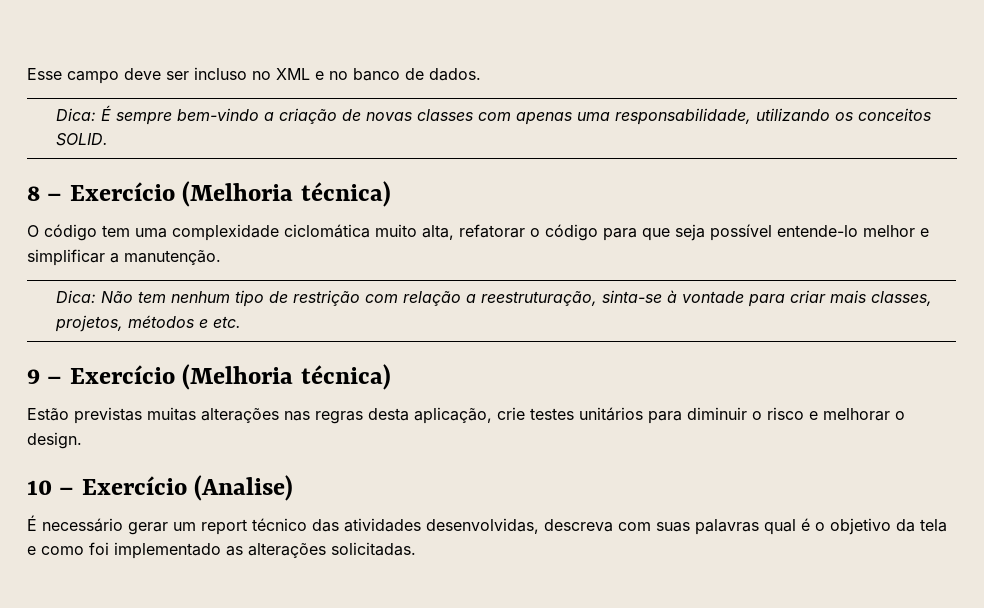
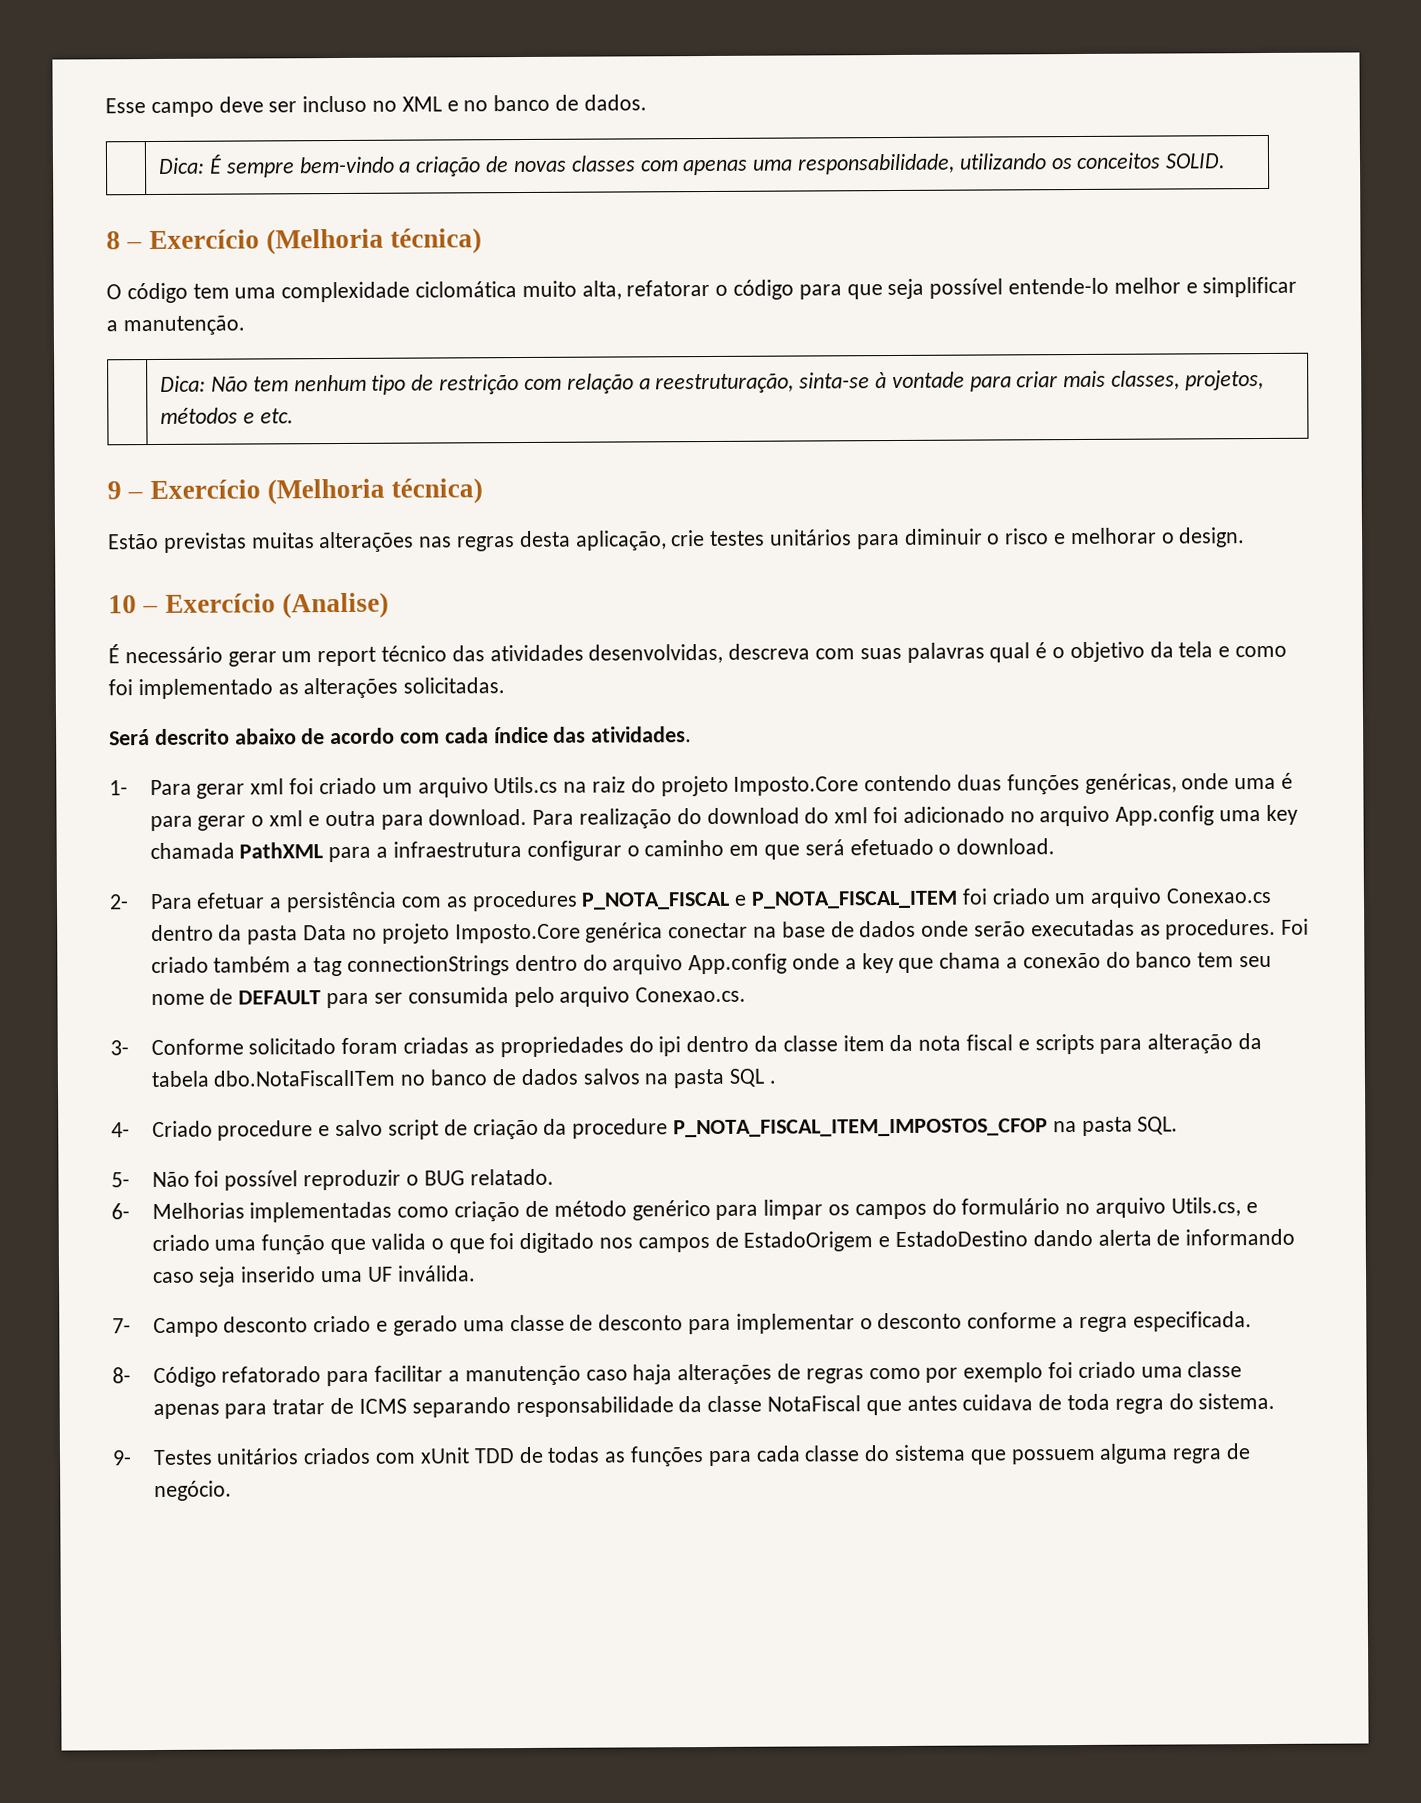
+ Será descrito abaixo de acordo com cada índice das atividades.
+ 1- Para gerar xml foi criado um arquivo Utils.cs na raiz do projeto Imposto.Core contendo duas funções genéricas, onde uma é para gerar o xml e outra para download. Para realização do download do xml foi adicionado no arquivo App.config uma key chamada PathXML para a infraestrutura configurar o caminho em que será efetuado o download.
+ 2- Para efetuar a persistência com as procedures P_NOTA_FISCAL e P_NOTA_FISCAL_ITEM foi criado um arquivo Conexao.cs dentro da pasta Data no projeto Imposto.Core genérica conectar na base de dados onde serão executadas as procedures. Foi criado também a tag connectionStrings dentro do arquivo App.config onde a key que chama a conexão do banco tem seu nome de DEFAULT para ser consumida pelo arquivo Conexao.cs.
+ 3- Conforme solicitado foram criadas as propriedades do ipi dentro da classe item da nota fiscal e scripts para alteração da tabela dbo.NotaFiscalITem no banco de dados salvos na pasta SQL .
+ 4- Criado procedure e salvo script de criação da procedure P_NOTA_FISCAL_ITEM_IMPOSTOS_CFOP na pasta SQL.
+ 5- Não foi possível reproduzir o BUG relatado.
+ 6- Melhorias implementadas como criação de método genérico para limpar os campos do formulário no arquivo Utils.cs, e criado uma função que valida o que foi digitado nos campos de EstadoOrigem e EstadoDestino dando alerta de informando caso seja inserido uma UF inválida.
+ 7- Campo desconto criado e gerado uma classe de desconto para implementar o desconto conforme a regra especificada.
+ 8- Código refatorado para facilitar a manutenção caso haja alterações de regras como por exemplo foi criado uma classe apenas para tratar de ICMS separando responsabilidade da classe NotaFiscal que antes cuidava de toda regra do sistema.
+ 9- Testes unitários criados com xUnit TDD de todas as funções para cada classe do sistema que possuem alguma regra de negócio.

